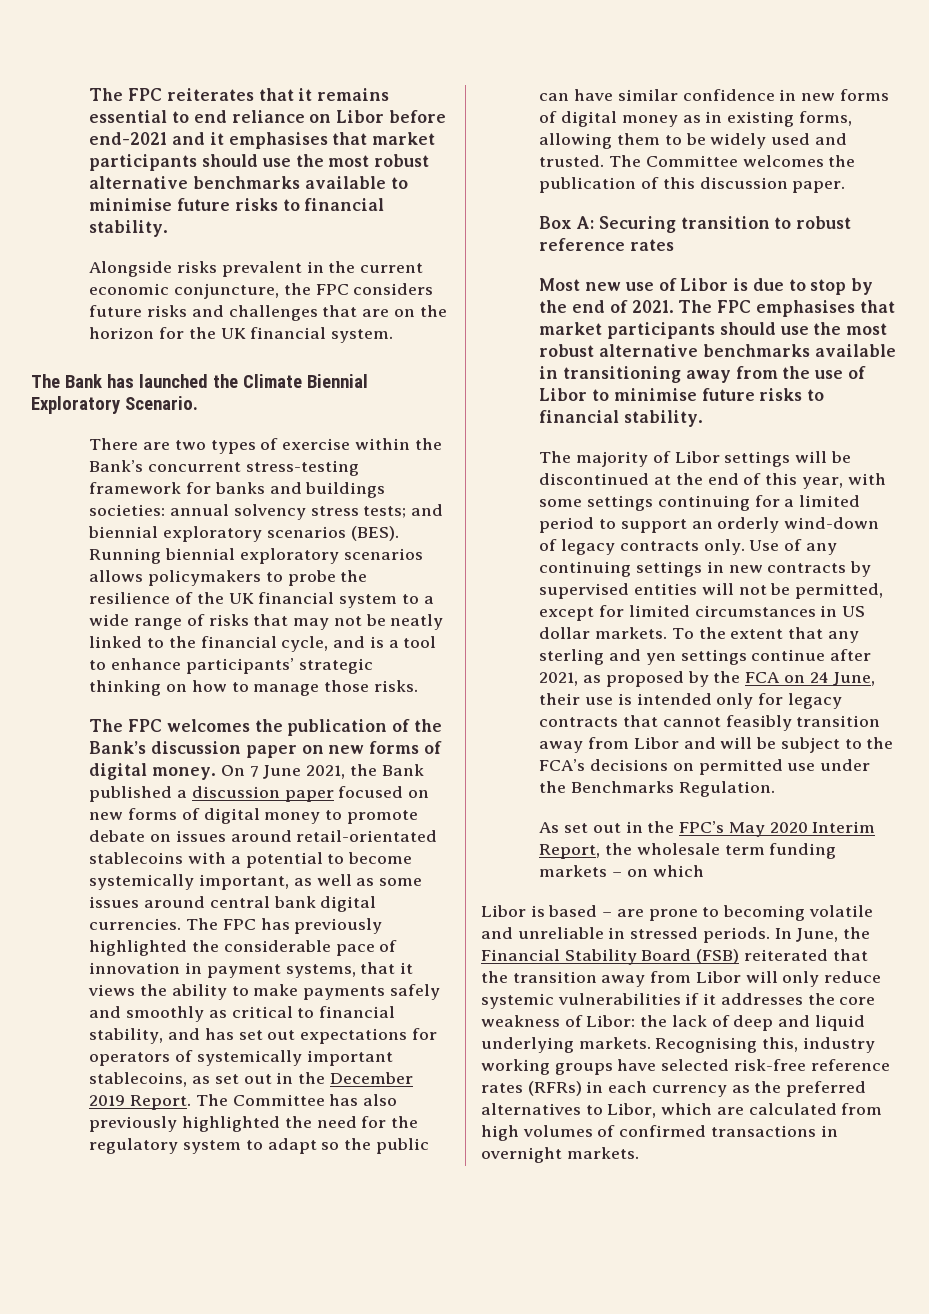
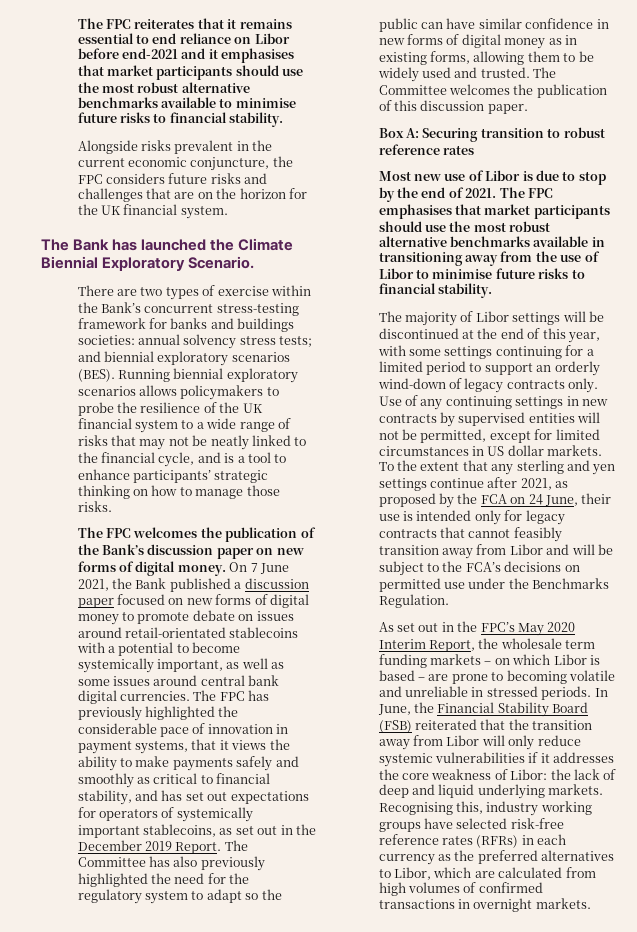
- As set out in the FPC’s May 2020 Interim Report, the wholesale term funding markets – on which
- Libor is based – are prone to becoming volatile and unreliable in stressed periods.
+ As set out in the FPC’s May 2020 Interim Report, the wholesale term funding markets – on which Libor is based – are prone to becoming volatile and unreliable in stressed periods.

